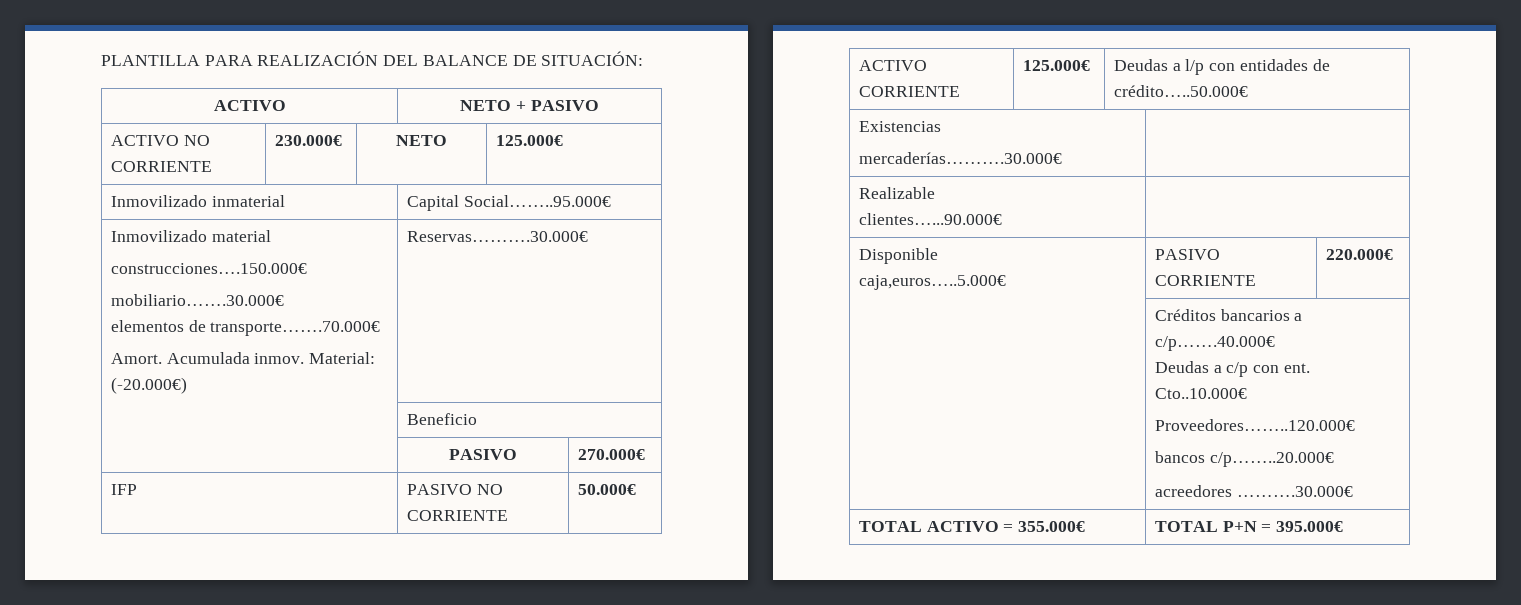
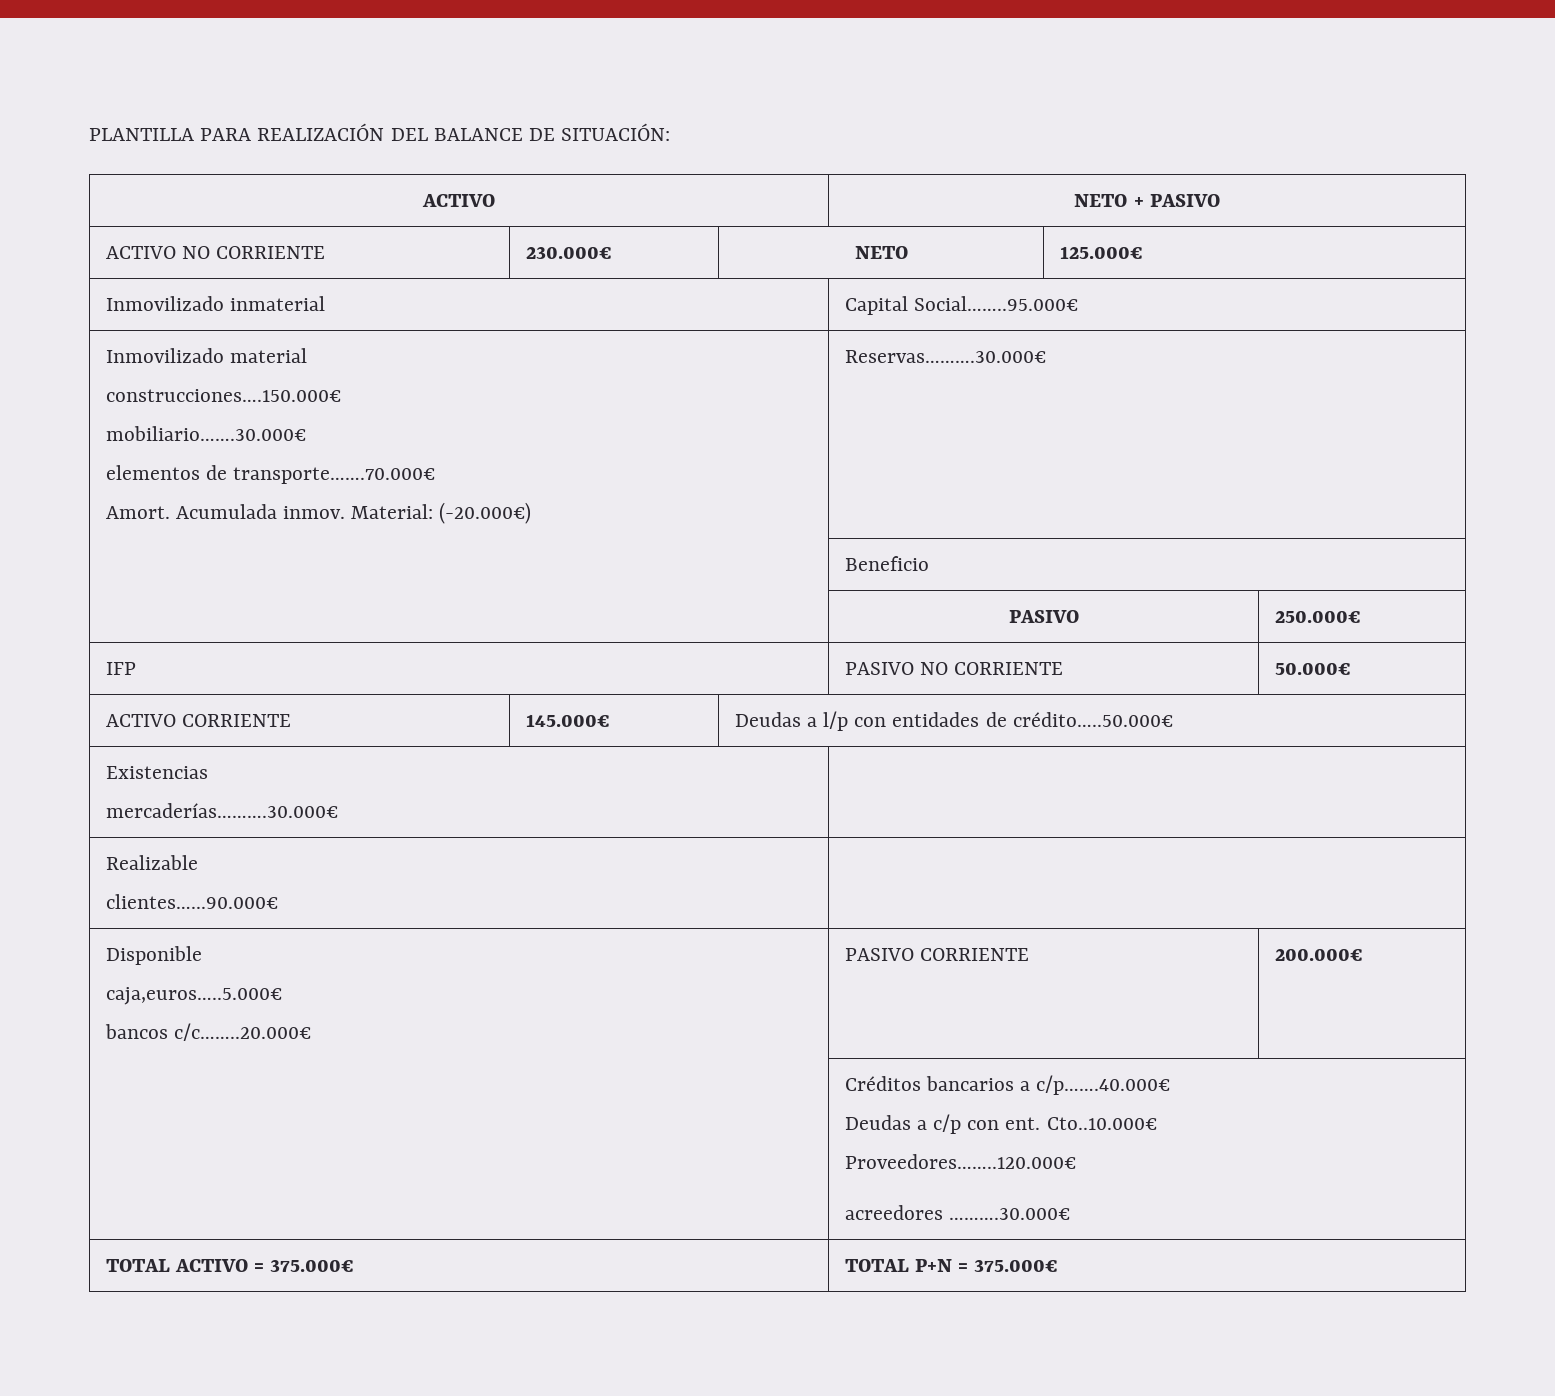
- | PASIVO | 270.000€
+ | PASIVO | 250.000€
- ACTIVO CORRIENTE | 125.000€ | Deudas a l/p con entidades de crédito…..50.000€
+ ACTIVO CORRIENTE | 145.000€ | Deudas a l/p con entidades de crédito…..50.000€
  Disponible
- caja,euros…..5.000€ | PASIVO CORRIENTE | 220.000€
+ caja,euros…..5.000€
+ bancos c/c……..20.000€ | PASIVO CORRIENTE | 200.000€
  | Créditos bancarios a c/p…….40.000€
  Deudas a c/p con ent. Cto..10.000€
  Proveedores……..120.000€
- bancos c/p……..20.000€
- TOTAL ACTIVO = 355.000€ | TOTAL P+N = 395.000€
+ TOTAL ACTIVO = 375.000€ | TOTAL P+N = 375.000€

